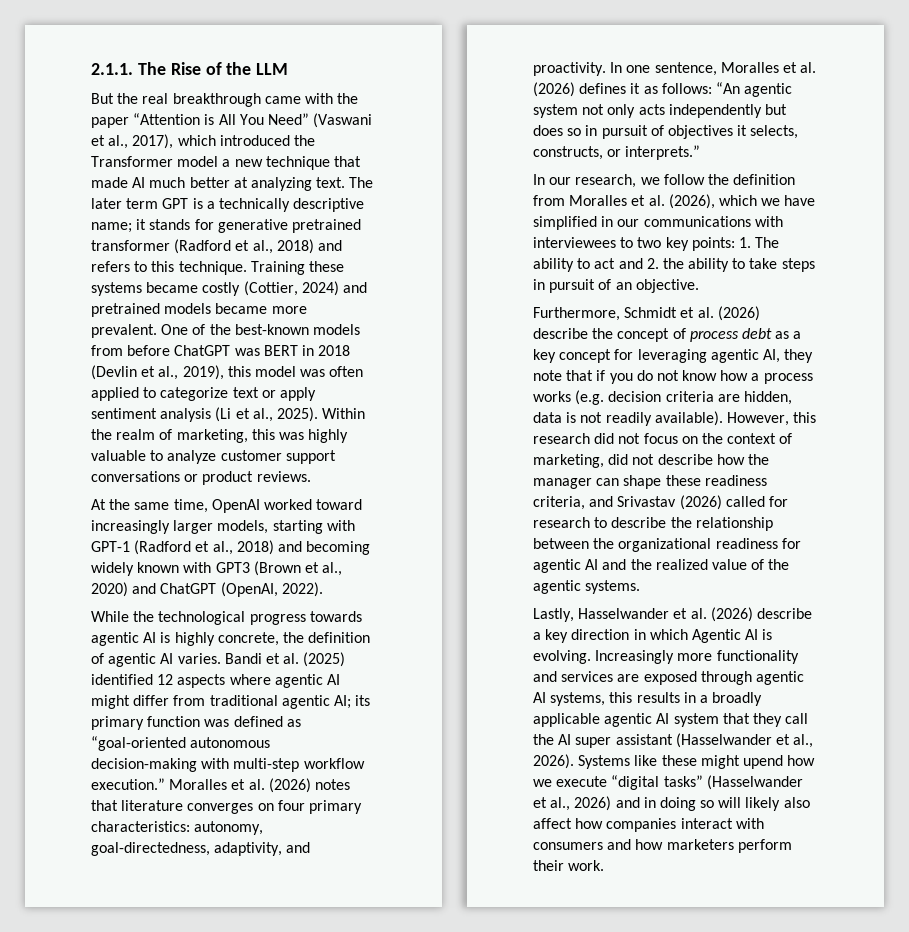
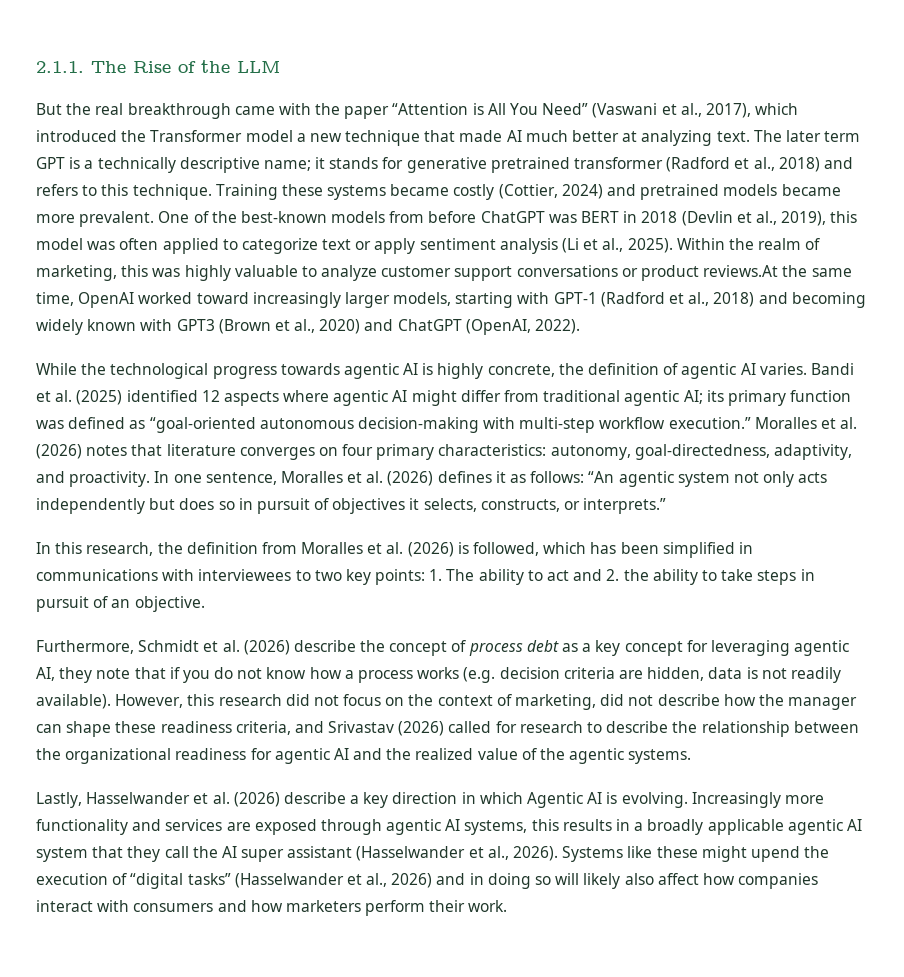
- Within the realm of marketing, this was highly valuable to analyze customer support conversations or product reviews.
- At the same time, OpenAI worked toward increasingly larger models, starting with GPT-1 (Radford et al., 2018) and becoming widely known with GPT3 (Brown et al., 2020) and ChatGPT (OpenAI, 2022).
+ Within the realm of marketing, this was highly valuable to analyze customer support conversations or product reviews.At the same time, OpenAI worked toward increasingly larger models, starting with GPT-1 (Radford et al., 2018) and becoming widely known with GPT3 (Brown et al., 2020) and ChatGPT (OpenAI, 2022).
- In our research, we follow the definition from Moralles et al. (2026), which we have simplified in our communications with interviewees to two key points: 1. The ability to act and 2. the ability to take steps in pursuit of an objective.
+ In this research, the definition from Moralles et al. (2026) is followed, which has been simplified in communications with interviewees to two key points: 1. The ability to act and 2. the ability to take steps in pursuit of an objective.
- Systems like these might upend how we execute “digital tasks” (Hasselwander et al., 2026) and in doing so will likely also affect how companies interact with consumers and how marketers perform their work.
+ Systems like these might upend the execution of “digital tasks” (Hasselwander et al., 2026) and in doing so will likely also affect how companies interact with consumers and how marketers perform their work.

